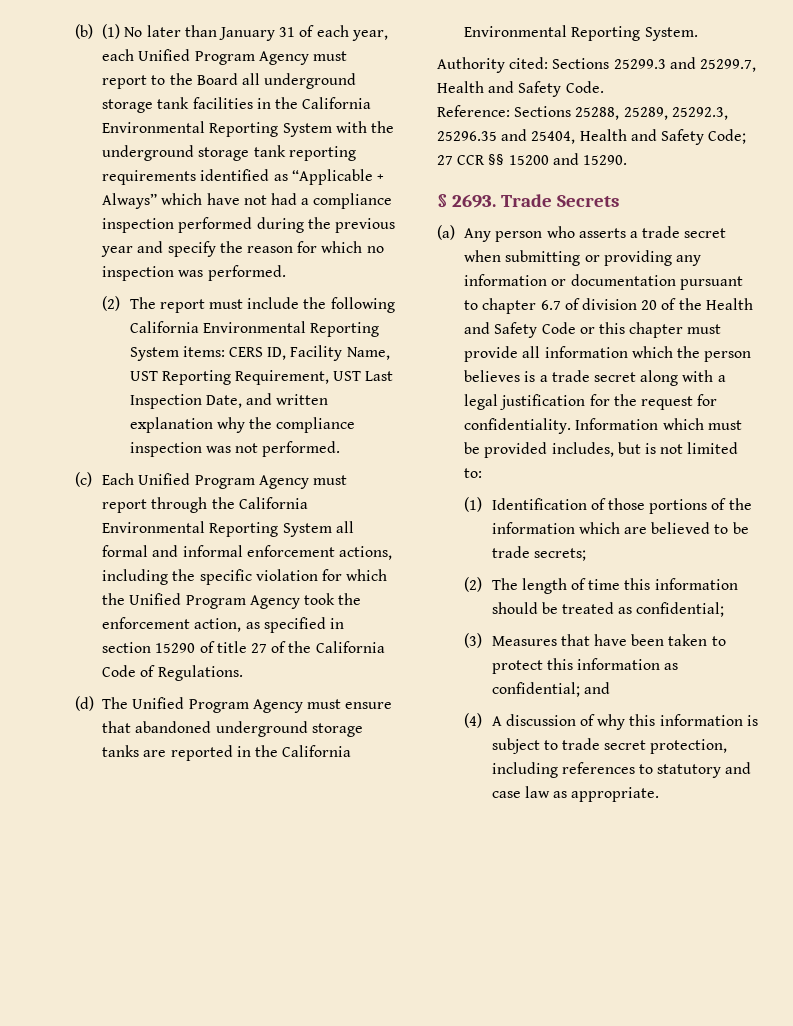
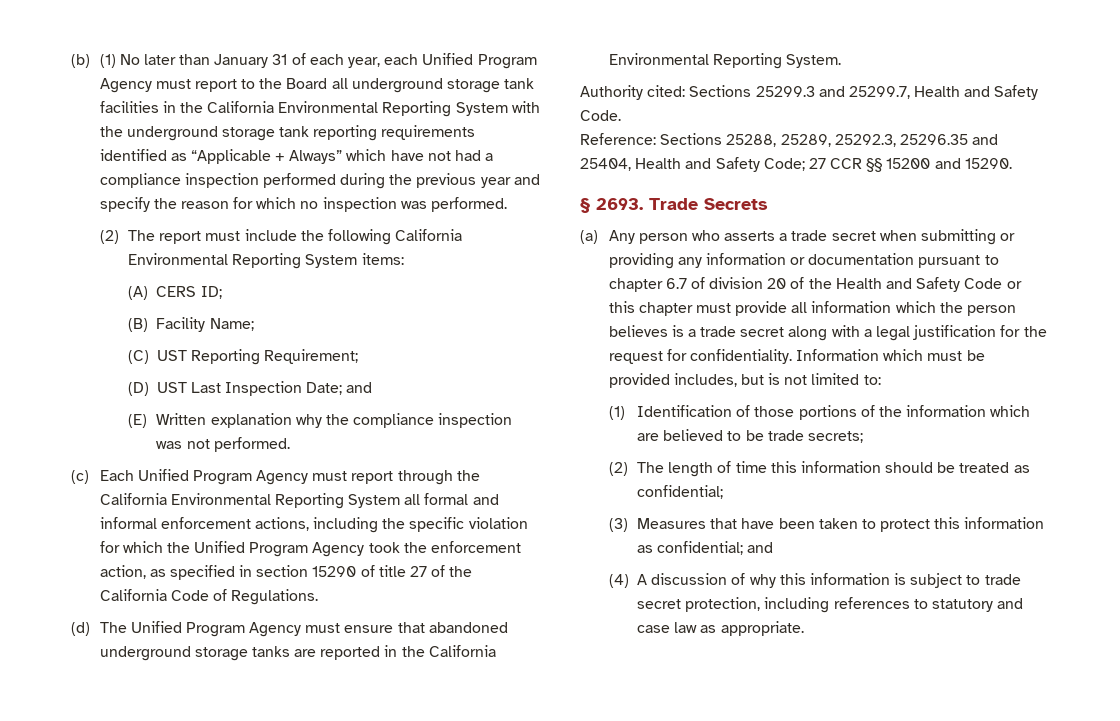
- (2) The report must include the following California Environmental Reporting System items: CERS ID, Facility Name, UST Reporting Requirement, UST Last Inspection Date, and written explanation why the compliance inspection was not performed.
+ (2) The report must include the following California Environmental Reporting System items:
+ (A) CERS ID;
+ (B) Facility Name;
+ (C) UST Reporting Requirement;
+ (D) UST Last Inspection Date; and
+ (E) Written explanation why the compliance inspection was not performed.

